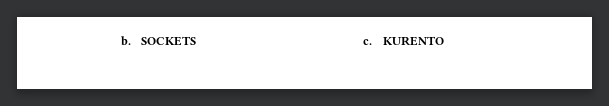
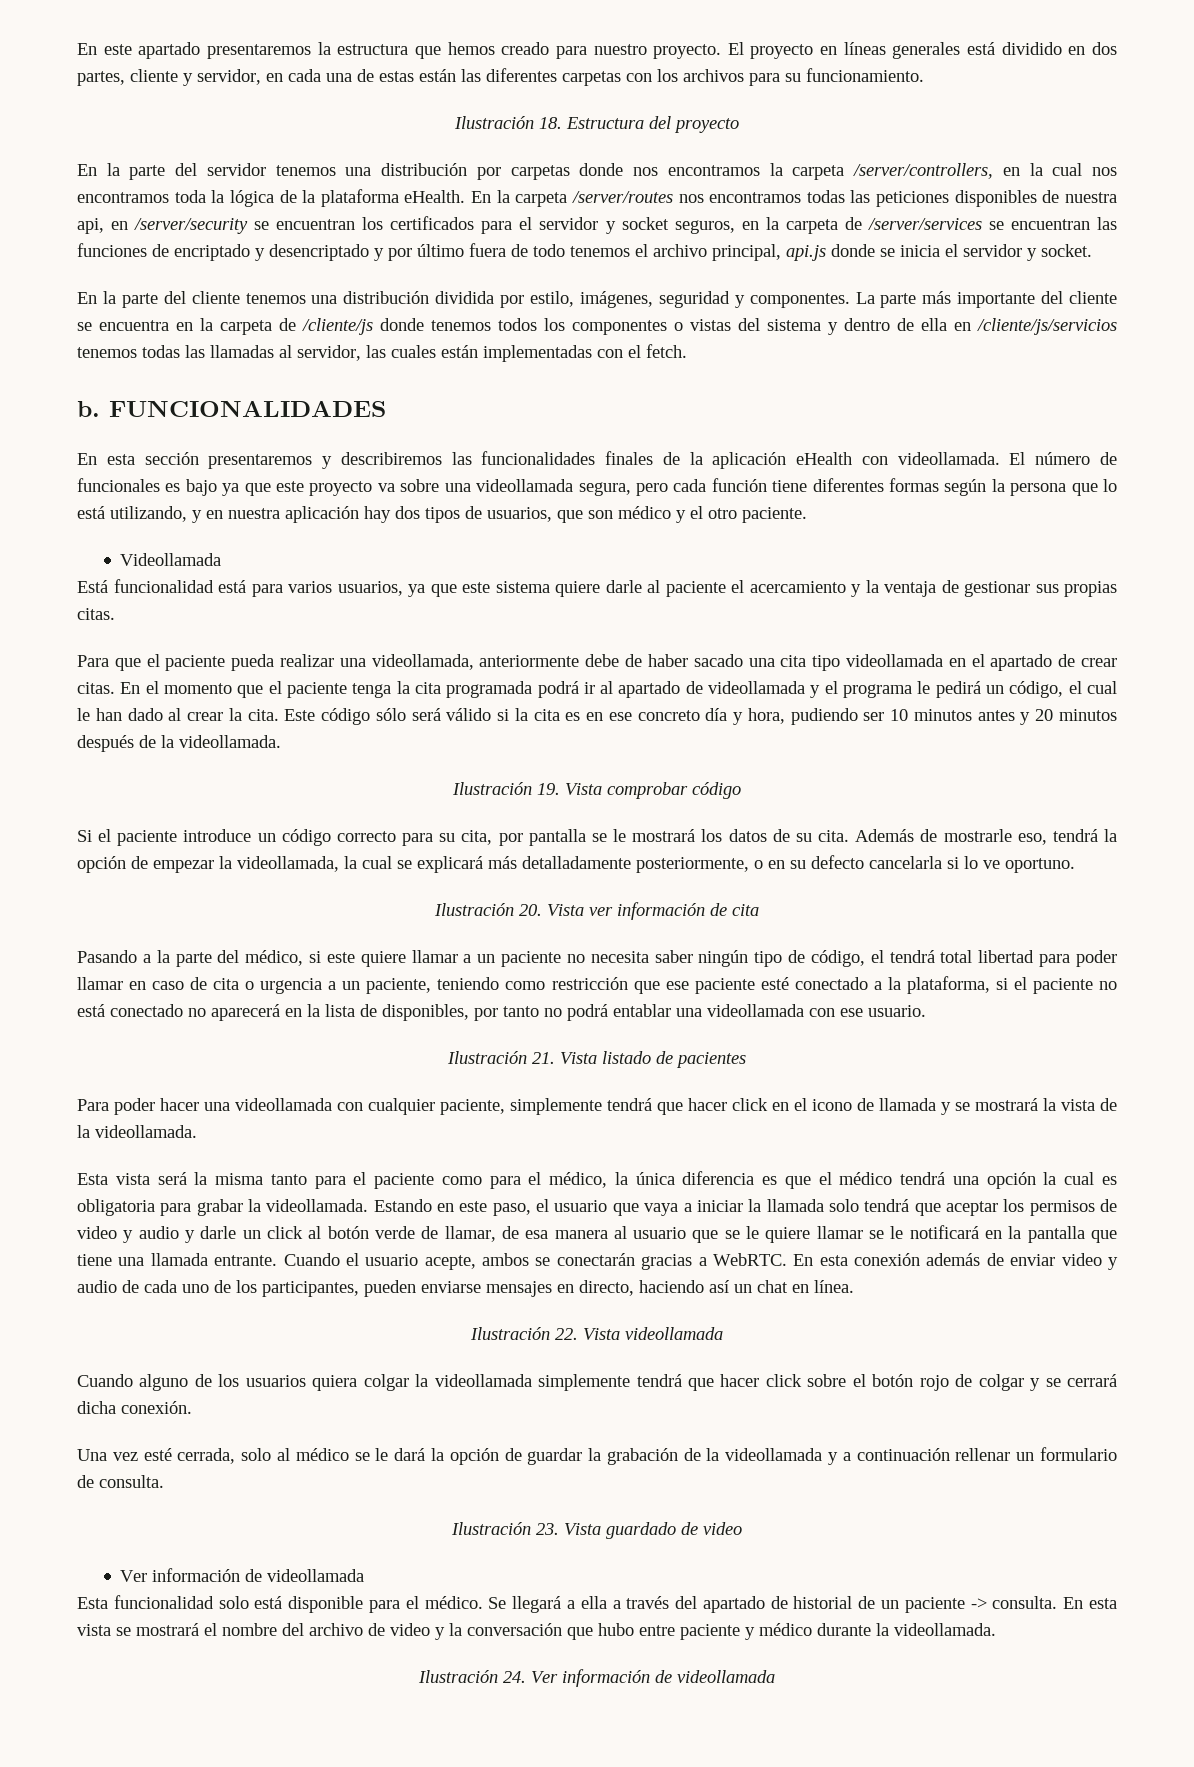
- b. SOCKETS
- c. KURENTO
+ En este apartado presentaremos la estructura que hemos creado para nuestro proyecto. El proyecto en líneas generales está dividido en dos partes, cliente y servidor, en cada una de estas están las diferentes carpetas con los archivos para su funcionamiento.
+ Ilustración 18. Estructura del proyecto
+ En la parte del servidor tenemos una distribución por carpetas donde nos encontramos la carpeta /server/controllers, en la cual nos encontramos toda la lógica de la plataforma eHealth. En la carpeta /server/routes nos encontramos todas las peticiones disponibles de nuestra api, en /server/security se encuentran los certificados para el servidor y socket seguros, en la carpeta de /server/services se encuentran las funciones de encriptado y desencriptado y por último fuera de todo tenemos el archivo principal, api.js donde se inicia el servidor y socket.
+ En la parte del cliente tenemos una distribución dividida por estilo, imágenes, seguridad y componentes. La parte más importante del cliente se encuentra en la carpeta de /cliente/js donde tenemos todos los componentes o vistas del sistema y dentro de ella en /cliente/js/servicios tenemos todas las llamadas al servidor, las cuales están implementadas con el fetch.
+ b. FUNCIONALIDADES
+ En esta sección presentaremos y describiremos las funcionalidades finales de la aplicación eHealth con videollamada. El número de funcionales es bajo ya que este proyecto va sobre una videollamada segura, pero cada función tiene diferentes formas según la persona que lo está utilizando, y en nuestra aplicación hay dos tipos de usuarios, que son médico y el otro paciente.
+ Videollamada
+ Está funcionalidad está para varios usuarios, ya que este sistema quiere darle al paciente el acercamiento y la ventaja de gestionar sus propias citas.
+ Para que el paciente pueda realizar una videollamada, anteriormente debe de haber sacado una cita tipo videollamada en el apartado de crear citas. En el momento que el paciente tenga la cita programada podrá ir al apartado de videollamada y el programa le pedirá un código, el cual le han dado al crear la cita. Este código sólo será válido si la cita es en ese concreto día y hora, pudiendo ser 10 minutos antes y 20 minutos después de la videollamada.
+ Ilustración 19. Vista comprobar código
+ Si el paciente introduce un código correcto para su cita, por pantalla se le mostrará los datos de su cita. Además de mostrarle eso, tendrá la opción de empezar la videollamada, la cual se explicará más detalladamente posteriormente, o en su defecto cancelarla si lo ve oportuno.
+ Ilustración 20. Vista ver información de cita
+ Pasando a la parte del médico, si este quiere llamar a un paciente no necesita saber ningún tipo de código, el tendrá total libertad para poder llamar en caso de cita o urgencia a un paciente, teniendo como restricción que ese paciente esté conectado a la plataforma, si el paciente no está conectado no aparecerá en la lista de disponibles, por tanto no podrá entablar una videollamada con ese usuario.
+ Ilustración 21. Vista listado de pacientes
+ Para poder hacer una videollamada con cualquier paciente, simplemente tendrá que hacer click en el icono de llamada y se mostrará la vista de la videollamada.
+ Esta vista será la misma tanto para el paciente como para el médico, la única diferencia es que el médico tendrá una opción la cual es obligatoria para grabar la videollamada. Estando en este paso, el usuario que vaya a iniciar la llamada solo tendrá que aceptar los permisos de video y audio y darle un click al botón verde de llamar, de esa manera al usuario que se le quiere llamar se le notificará en la pantalla que tiene una llamada entrante. Cuando el usuario acepte, ambos se conectarán gracias a WebRTC. En esta conexión además de enviar video y audio de cada uno de los participantes, pueden enviarse mensajes en directo, haciendo así un chat en línea.
+ Ilustración 22. Vista videollamada
+ Cuando alguno de los usuarios quiera colgar la videollamada simplemente tendrá que hacer click sobre el botón rojo de colgar y se cerrará dicha conexión.
+ Una vez esté cerrada, solo al médico se le dará la opción de guardar la grabación de la videollamada y a continuación rellenar un formulario de consulta.
+ Ilustración 23. Vista guardado de video
+ Ver información de videollamada
+ Esta funcionalidad solo está disponible para el médico. Se llegará a ella a través del apartado de historial de un paciente -> consulta. En esta vista se mostrará el nombre del archivo de video y la conversación que hubo entre paciente y médico durante la videollamada.
+ Ilustración 24. Ver información de videollamada

